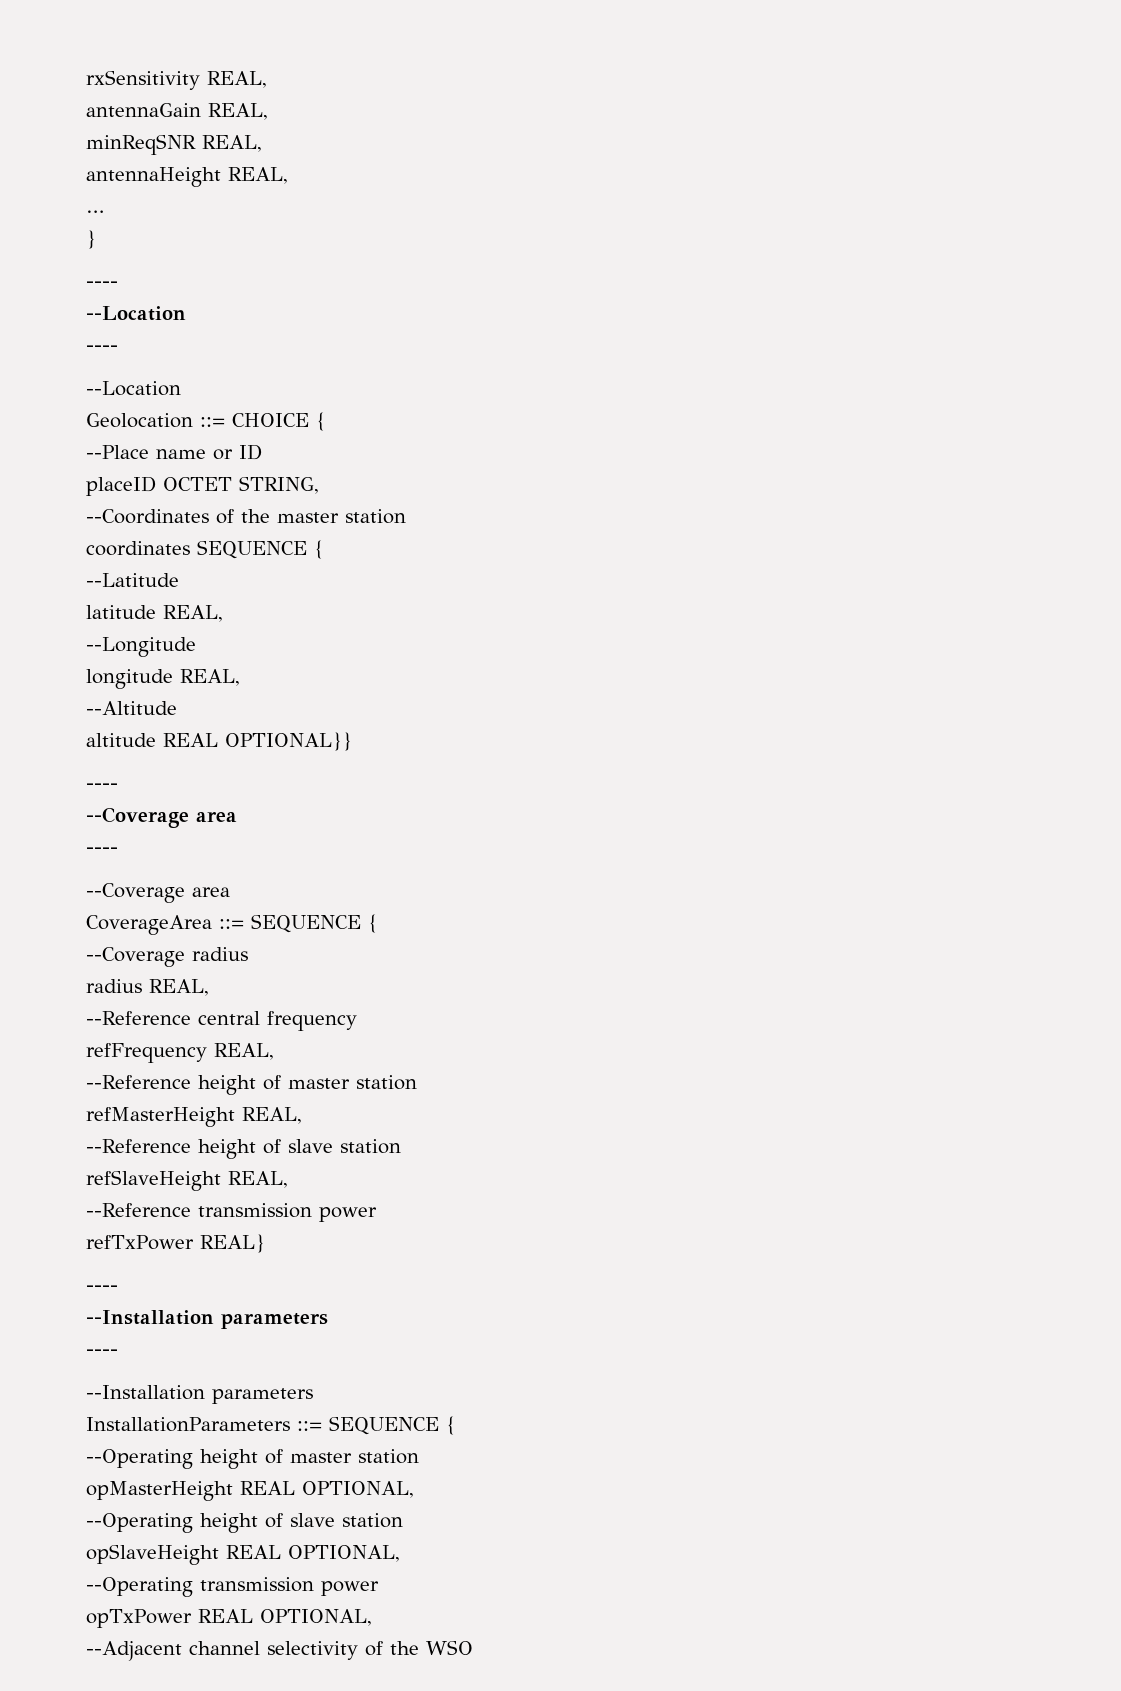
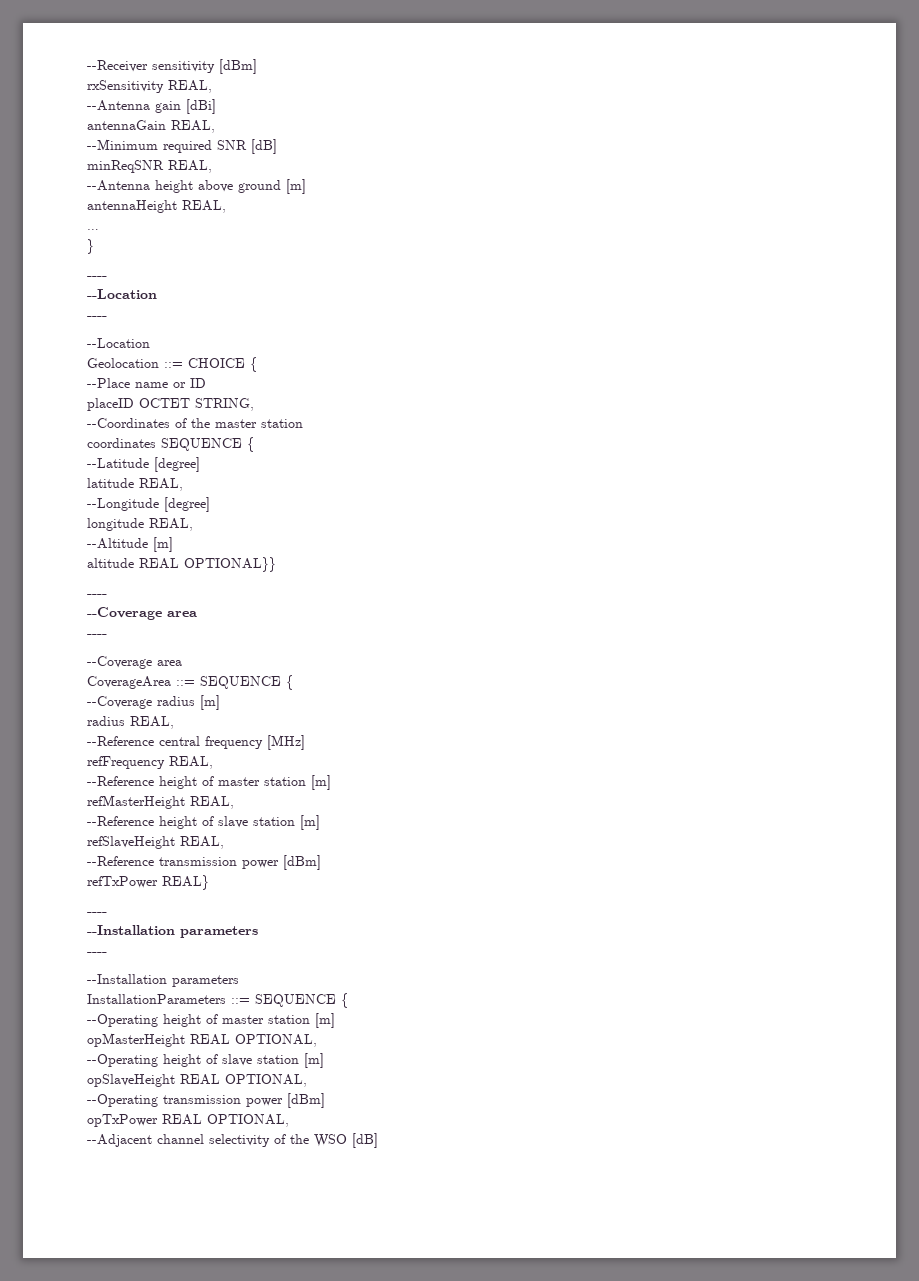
+ --Receiver sensitivity [dBm]
+ --Antenna gain [dBi]
+ --Minimum required SNR [dB]
  minReqSNR REAL,
+ --Antenna height above ground [m]
- --Latitude
+ --Latitude [degree]
- --Longitude
+ --Longitude [degree]
- --Altitude
+ --Altitude [m]
- --Coverage radius
+ --Coverage radius [m]
- --Reference central frequency
+ --Reference central frequency [MHz]
- --Reference height of master station
+ --Reference height of master station [m]
- --Reference height of slave station
+ --Reference height of slave station [m]
- --Reference transmission power
+ --Reference transmission power [dBm]
- --Operating height of master station
+ --Operating height of master station [m]
- --Operating height of slave station
+ --Operating height of slave station [m]
- --Operating transmission power
+ --Operating transmission power [dBm]
- --Adjacent channel selectivity of the WSO
+ --Adjacent channel selectivity of the WSO [dB]

